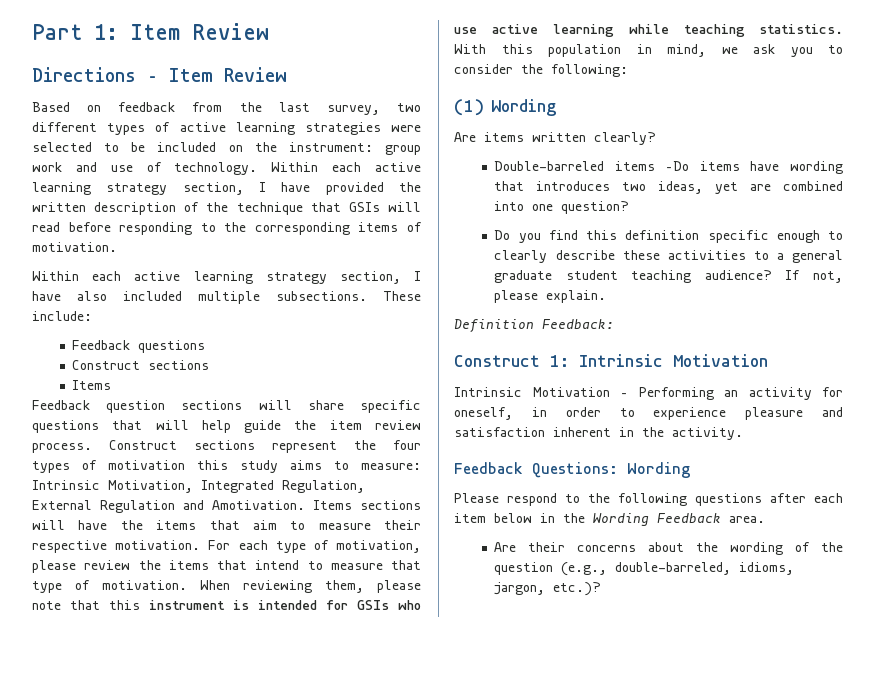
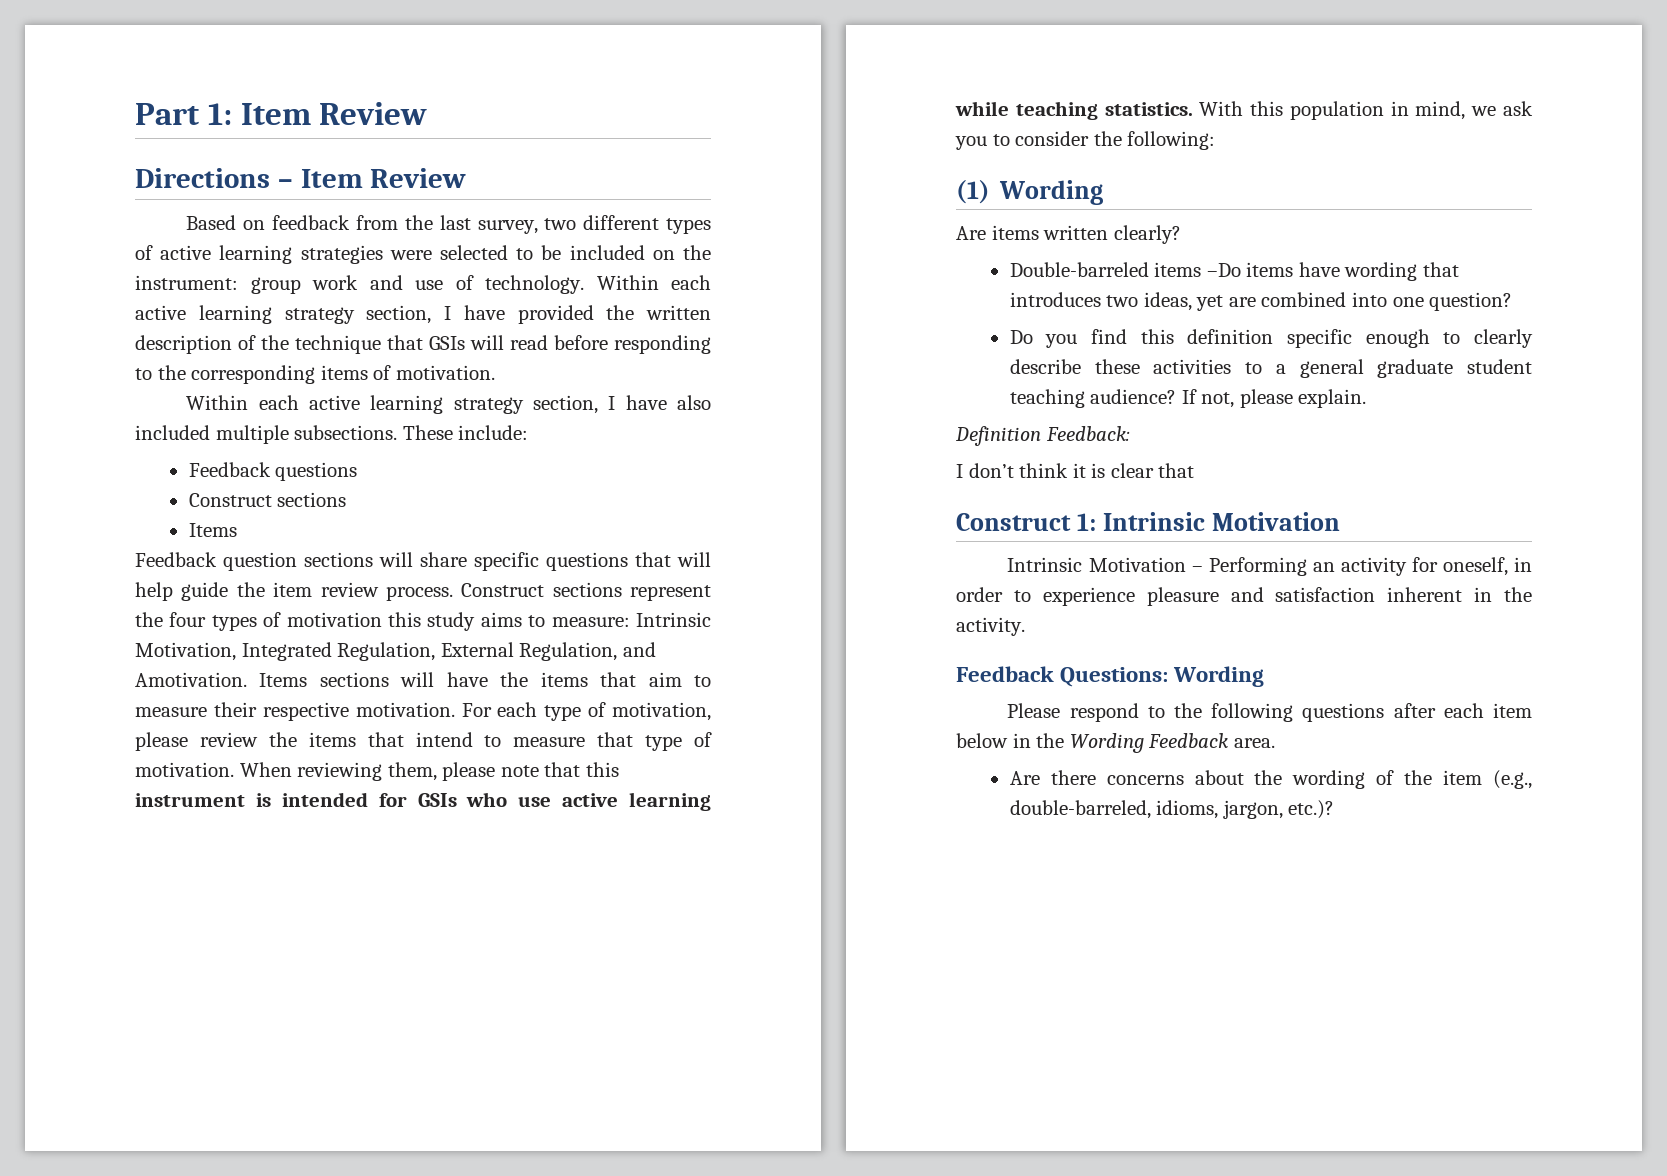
- Construct sections represent the four types of motivation this study aims to measure: Intrinsic Motivation, Integrated Regulation, External Regulation and Amotivation.
+ Construct sections represent the four types of motivation this study aims to measure: Intrinsic Motivation, Integrated Regulation, External Regulation, and Amotivation.
+ I don’t think it is clear that
- Are their concerns about the wording of the question (e.g., double-barreled, idioms, jargon, etc.)?
+ Are there concerns about the wording of the item (e.g., double-barreled, idioms, jargon, etc.)?

